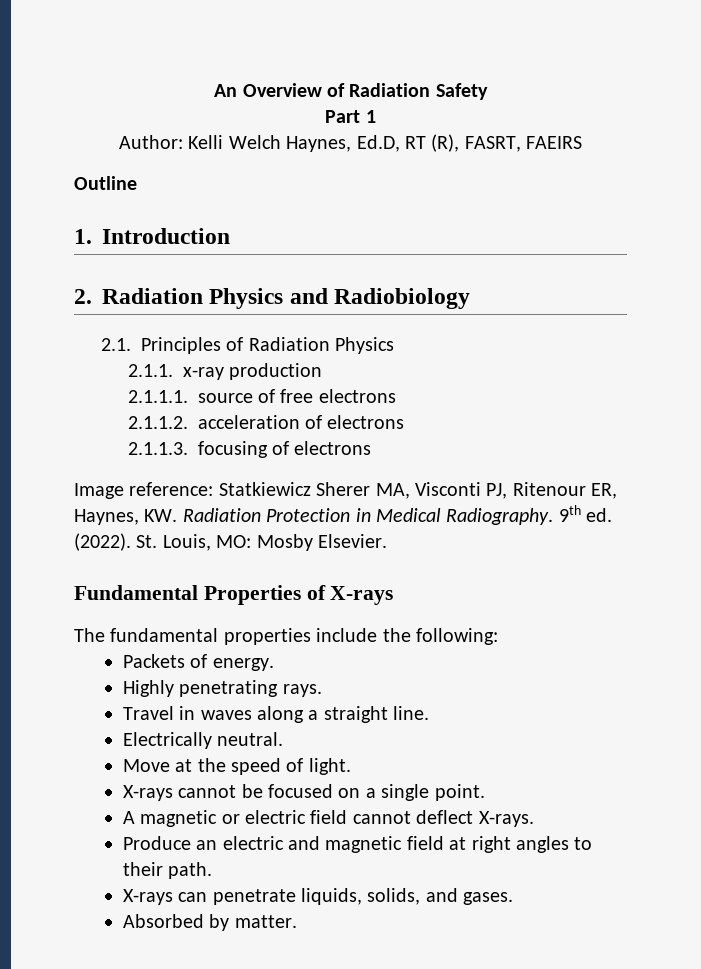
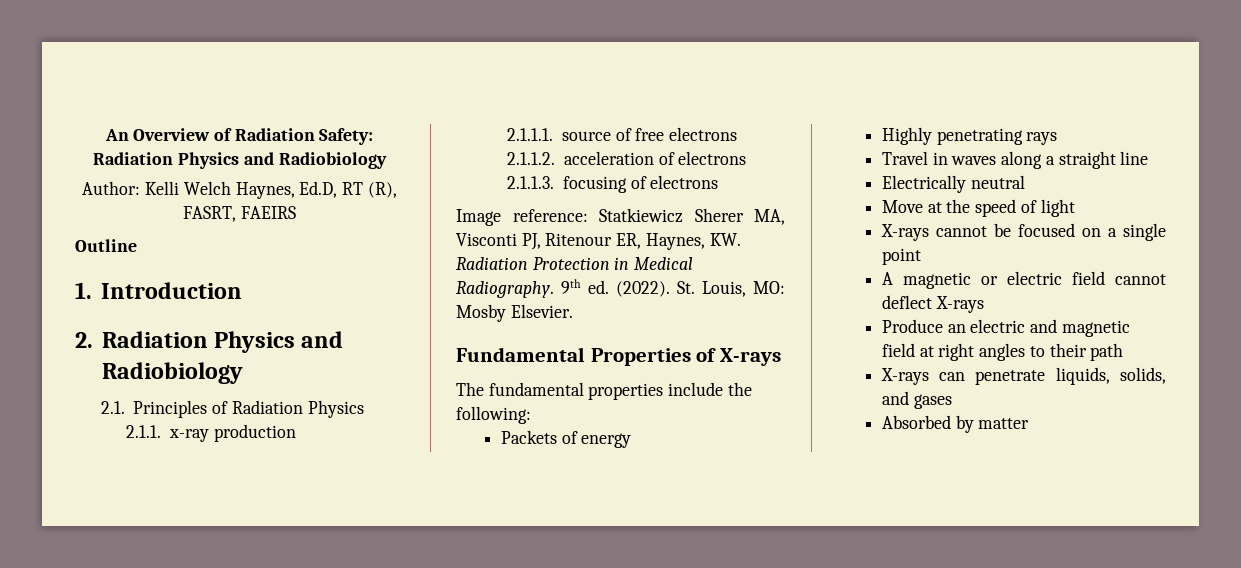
- An Overview of Radiation Safety
- Part 1
+ An Overview of Radiation Safety: Radiation Physics and Radiobiology
- Packets of energy.
+ Packets of energy
- Highly penetrating rays.
+ Highly penetrating rays
- Travel in waves along a straight line.
+ Travel in waves along a straight line
- Electrically neutral.
+ Electrically neutral
- Move at the speed of light.
+ Move at the speed of light
- X-rays cannot be focused on a single point.
+ X-rays cannot be focused on a single point
- A magnetic or electric field cannot deflect X-rays.
+ A magnetic or electric field cannot deflect X-rays
- Produce an electric and magnetic field at right angles to their path.
+ Produce an electric and magnetic field at right angles to their path
- X-rays can penetrate liquids, solids, and gases.
+ X-rays can penetrate liquids, solids, and gases
- Absorbed by matter.
+ Absorbed by matter

